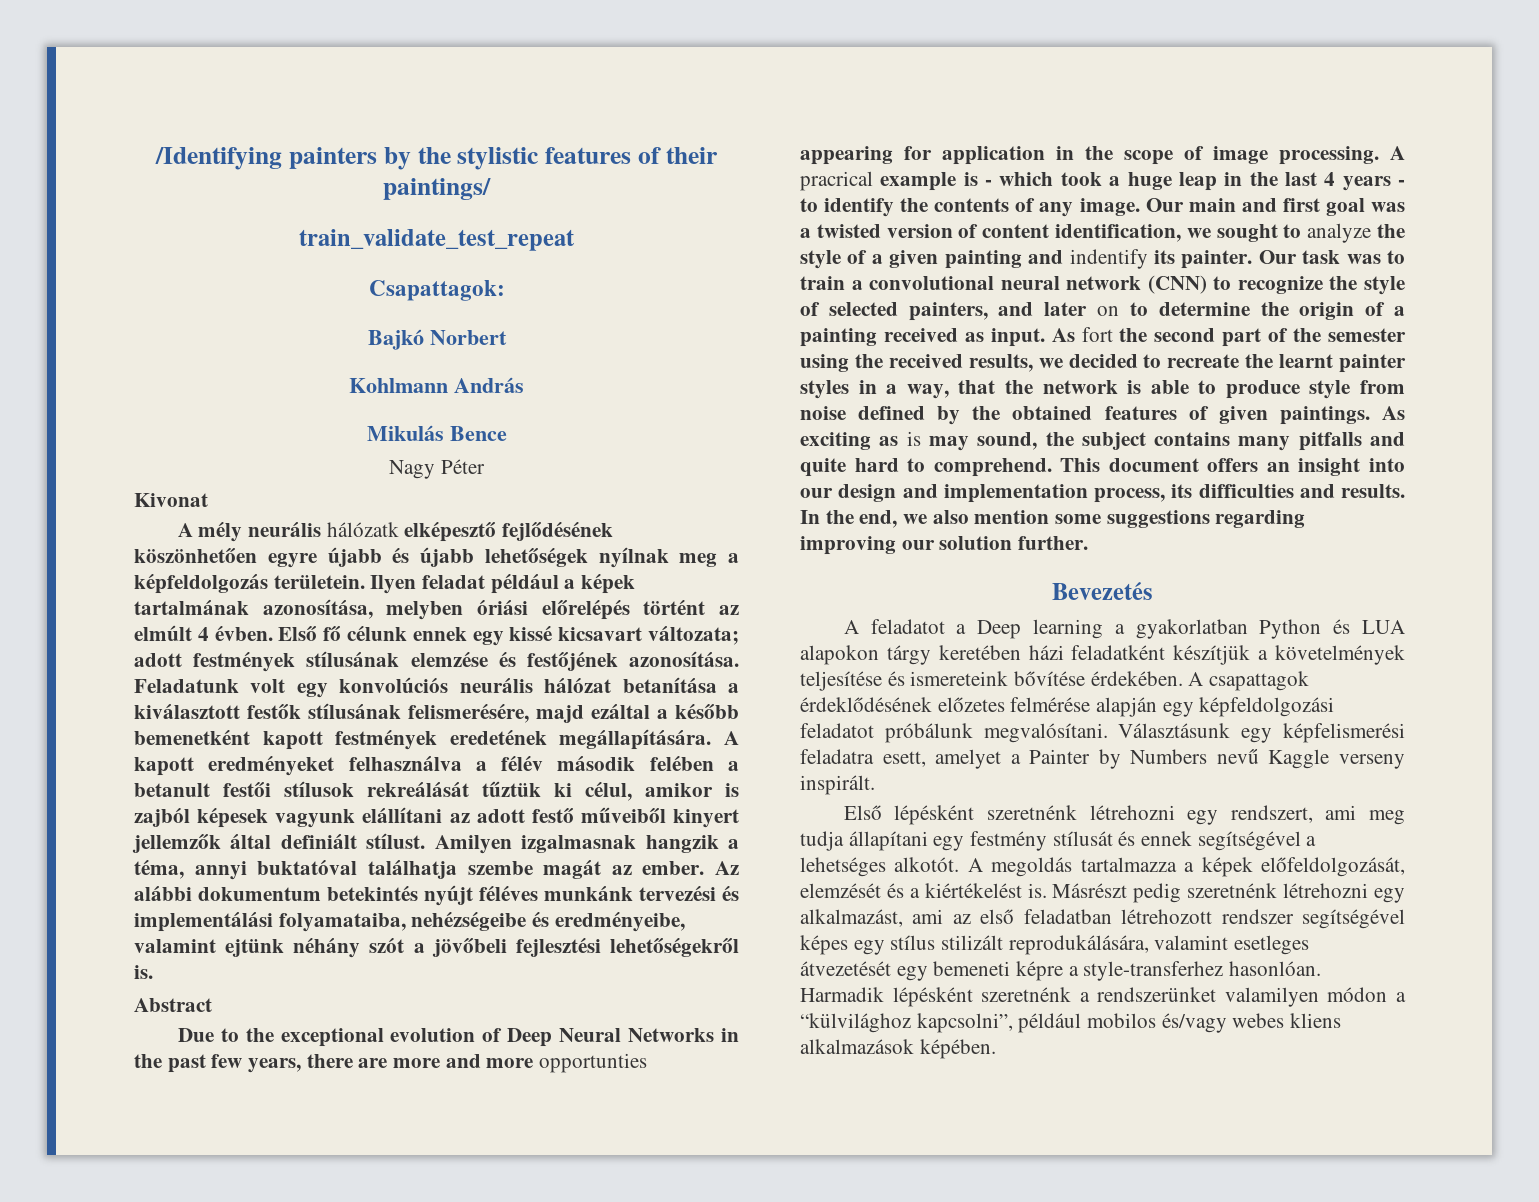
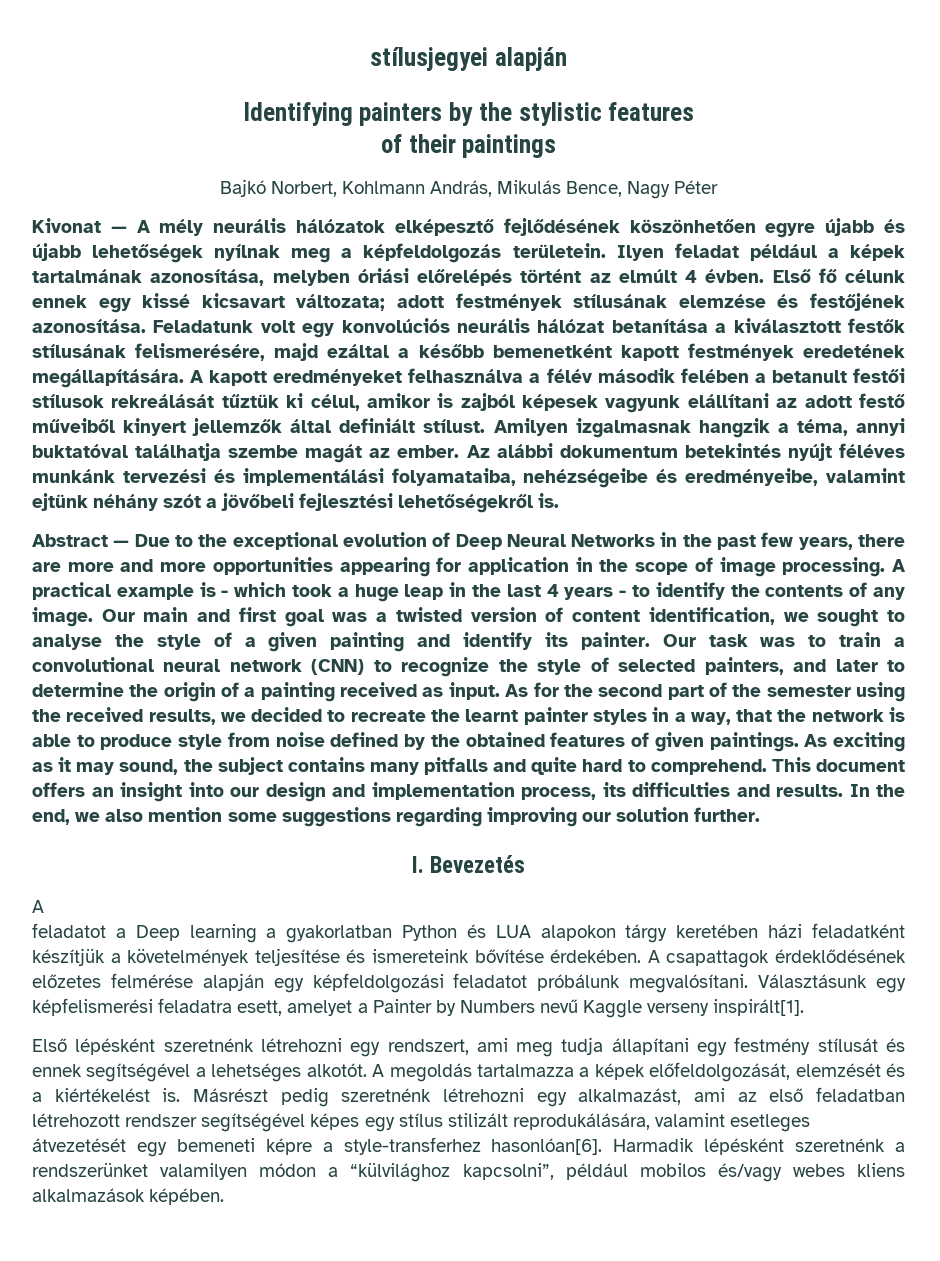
- /Identifying painters by the stylistic features of their paintings/
- train_validate_test_repeat
- Csapattagok:
- Bajkó Norbert
- Kohlmann András
- Mikulás Bence
- Nagy Péter
+ stílusjegyei alapján
+ Identifying painters by the stylistic features
+ of their paintings
+ Bajkó Norbert, Kohlmann András, Mikulás Bence, Nagy Péter
- Kivonat
- A mély neurális hálózatk elképesztő fejlődésének köszönhetően egyre újabb és újabb lehetőségek nyílnak meg a képfeldolgozás területein.
+ Kivonat — A mély neurális hálózatok elképesztő fejlődésének köszönhetően egyre újabb és újabb lehetőségek nyílnak meg a képfeldolgozás területein.
- Abstract
- Due to the exceptional evolution of Deep Neural Networks in the past few years, there are more and more opportunties appearing for application in the scope of image processing.
+ Abstract — Due to the exceptional evolution of Deep Neural Networks in the past few years, there are more and more opportunities appearing for application in the scope of image processing.
- A pracrical example is - which took a huge leap in the last 4 years - to identify the contents of any image.
+ A practical example is - which took a huge leap in the last 4 years - to identify the contents of any image.
- Our main and first goal was a twisted version of content identification, we sought to analyze the style of a given painting and indentify its painter.
+ Our main and first goal was a twisted version of content identification, we sought to analyse the style of a given painting and identify its painter.
- Our task was to train a convolutional neural network (CNN) to recognize the style of selected painters, and later on to determine the origin of a painting received as input.
+ Our task was to train a convolutional neural network (CNN) to recognize the style of selected painters, and later to determine the origin of a painting received as input.
- As fort the second part of the semester using the received results, we decided to recreate the learnt painter styles in a way, that the network is able to produce style from noise defined by the obtained features of given paintings.
+ As for the second part of the semester using the received results, we decided to recreate the learnt painter styles in a way, that the network is able to produce style from noise defined by the obtained features of given paintings.
- As exciting as is may sound, the subject contains many pitfalls and quite hard to comprehend.
+ As exciting as it may sound, the subject contains many pitfalls and quite hard to comprehend.
- Bevezetés
- A feladatot a Deep learning a gyakorlatban Python és LUA alapokon tárgy keretében házi feladatként készítjük a követelmények teljesítése és ismereteink bővítése érdekében.
+ I. Bevezetés
+ A
+ feladatot a Deep learning a gyakorlatban Python és LUA alapokon tárgy keretében házi feladatként készítjük a követelmények teljesítése és ismereteink bővítése érdekében.
- Választásunk egy képfelismerési feladatra esett, amelyet a Painter by Numbers nevű Kaggle verseny inspirált.
+ Választásunk egy képfelismerési feladatra esett, amelyet a Painter by Numbers nevű Kaggle verseny inspirált[1].
- Másrészt pedig szeretnénk létrehozni egy alkalmazást, ami az első feladatban létrehozott rendszer segítségével képes egy stílus stilizált reprodukálására, valamint esetleges átvezetését egy bemeneti képre a style-transferhez hasonlóan.
+ Másrészt pedig szeretnénk létrehozni egy alkalmazást, ami az első feladatban létrehozott rendszer segítségével képes egy stílus stilizált reprodukálására, valamint esetleges átvezetését egy bemeneti képre a style-transferhez hasonlóan[6].

